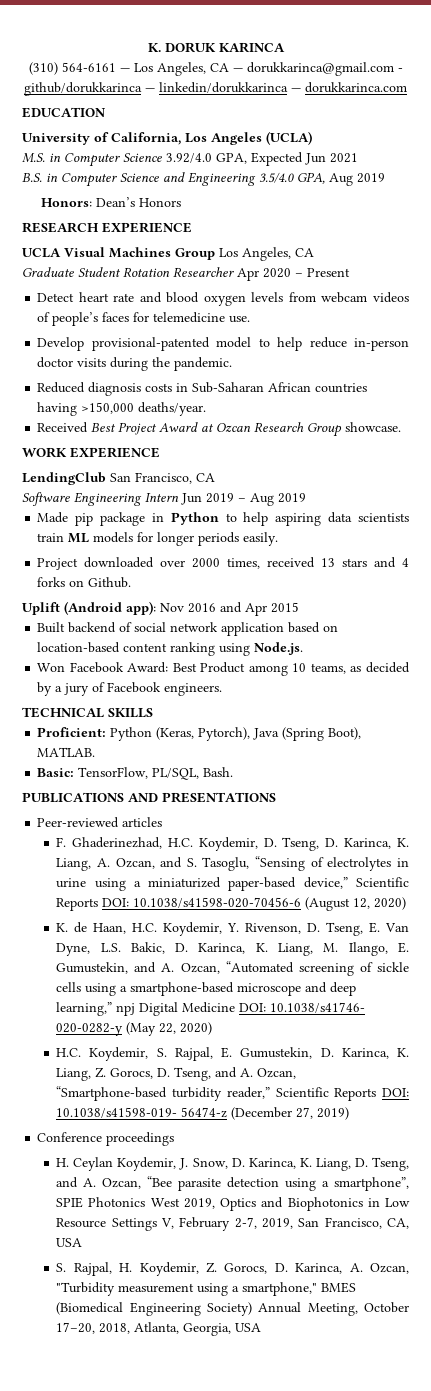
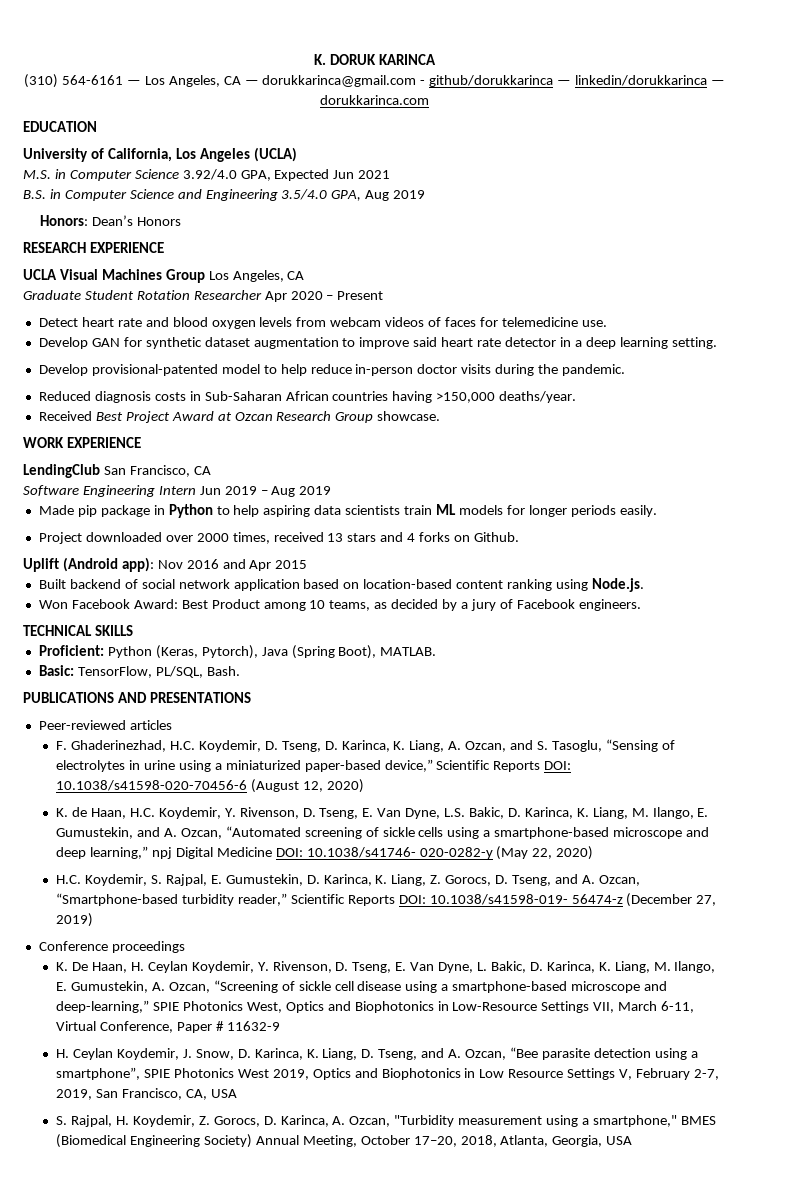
- Detect heart rate and blood oxygen levels from webcam videos of people’s faces for telemedicine use.
+ Detect heart rate and blood oxygen levels from webcam videos of faces for telemedicine use.
+ Develop GAN for synthetic dataset augmentation to improve said heart rate detector in a deep learning setting.
+ K. De Haan, H. Ceylan Koydemir, Y. Rivenson, D. Tseng, E. Van Dyne, L. Bakic, D. Karinca, K. Liang, M. Ilango, E. Gumustekin, A. Ozcan, “Screening of sickle cell disease using a smartphone-based microscope and deep-learning,” SPIE Photonics West, Optics and Biophotonics in Low-Resource Settings VII, March 6-11, Virtual Conference, Paper # 11632-9

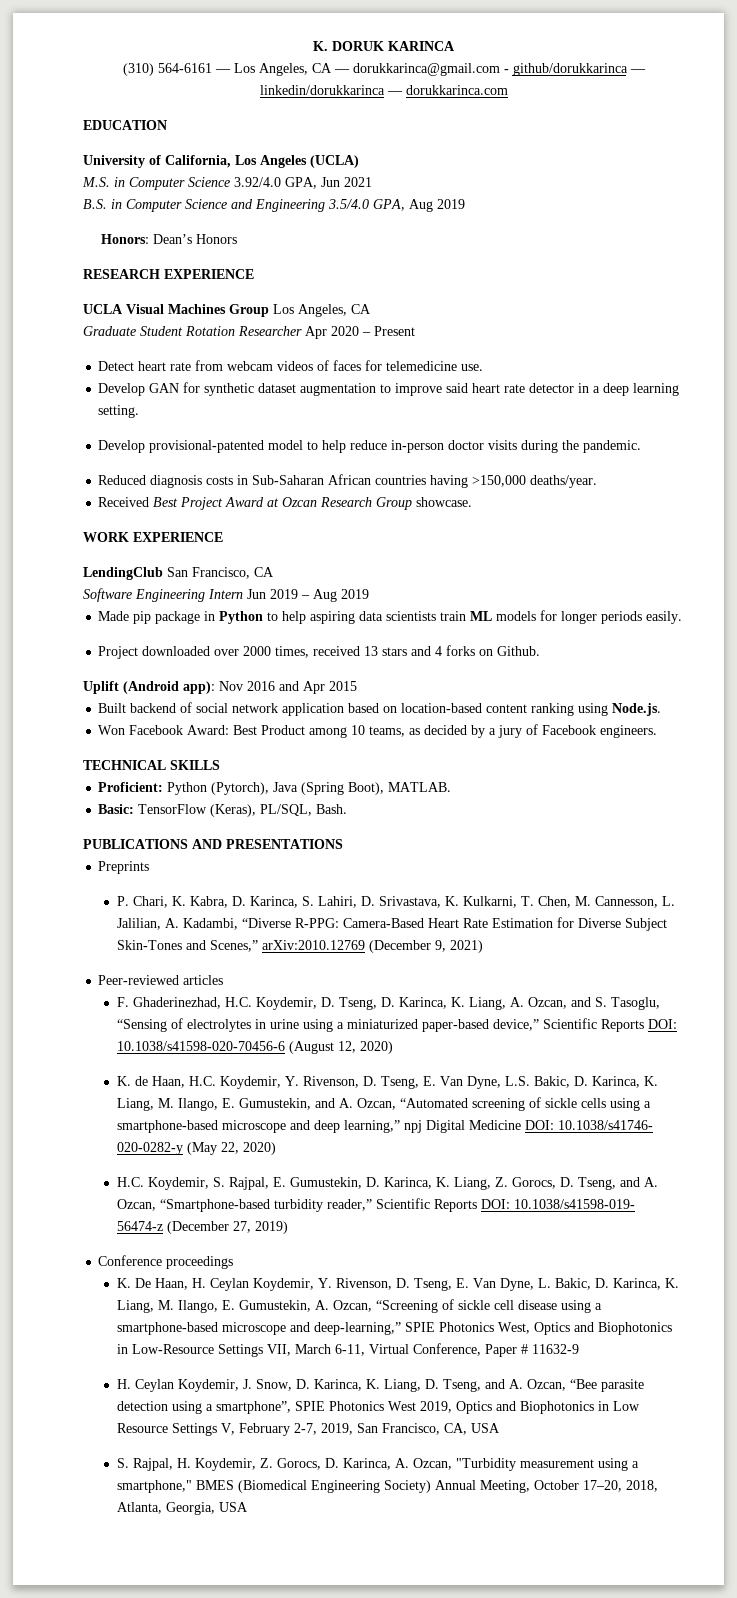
- M.S. in Computer Science 3.92/4.0 GPA, Expected Jun 2021
+ M.S. in Computer Science 3.92/4.0 GPA, Jun 2021
- Detect heart rate and blood oxygen levels from webcam videos of faces for telemedicine use.
+ Detect heart rate from webcam videos of faces for telemedicine use.
- Proficient: Python (Keras, Pytorch), Java (Spring Boot), MATLAB.
+ Proficient: Python (Pytorch), Java (Spring Boot), MATLAB.
- Basic: TensorFlow, PL/SQL, Bash.
+ Basic: TensorFlow (Keras), PL/SQL, Bash.
+ Preprints
+ P. Chari, K. Kabra, D. Karinca, S. Lahiri, D. Srivastava, K. Kulkarni, T. Chen, M. Cannesson, L. Jalilian, A. Kadambi, “Diverse R-PPG: Camera-Based Heart Rate Estimation for Diverse Subject Skin-Tones and Scenes,” arXiv:2010.12769 (December 9, 2021)

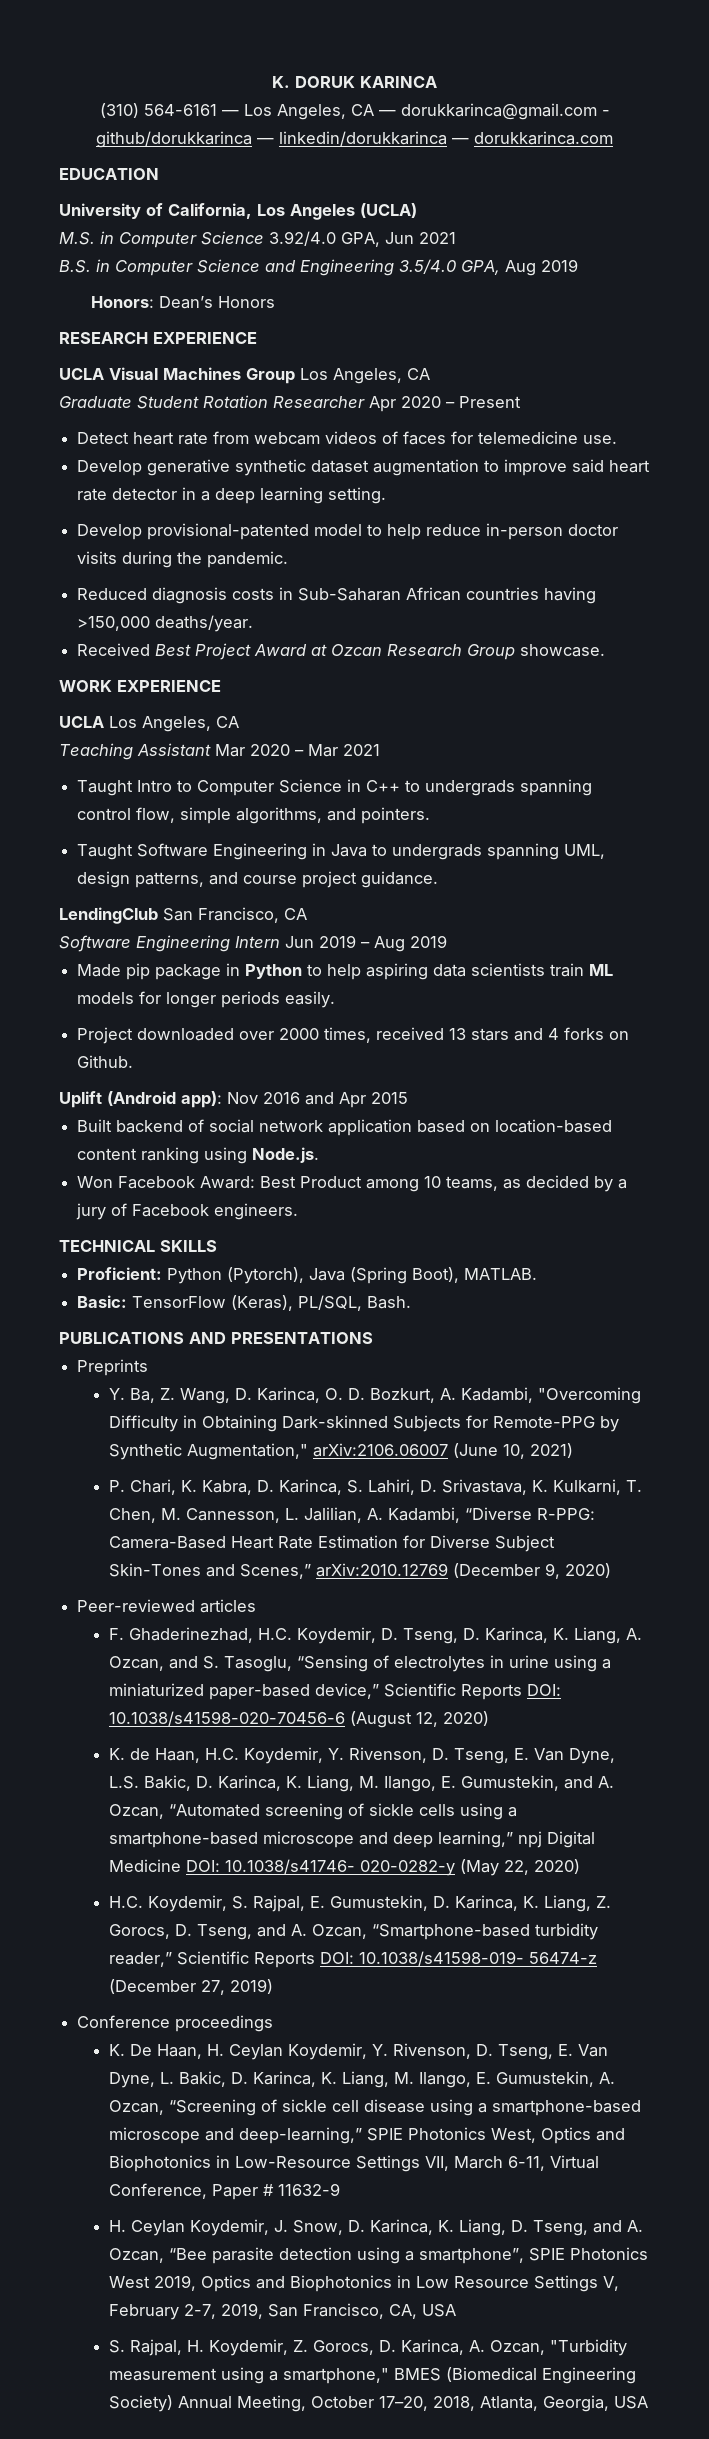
- Develop GAN for synthetic dataset augmentation to improve said heart rate detector in a deep learning setting.
+ Develop generative synthetic dataset augmentation to improve said heart rate detector in a deep learning setting.
+ UCLA Los Angeles, CA
+ Teaching Assistant Mar 2020 – Mar 2021
+ Taught Intro to Computer Science in C++ to undergrads spanning control flow, simple algorithms, and pointers.
+ Taught Software Engineering in Java to undergrads spanning UML, design patterns, and course project guidance.
+ Y. Ba, Z. Wang, D. Karinca, O. D. Bozkurt, A. Kadambi, "Overcoming Difficulty in Obtaining Dark-skinned Subjects for Remote-PPG by Synthetic Augmentation," arXiv:2106.06007 (June 10, 2021)
- P. Chari, K. Kabra, D. Karinca, S. Lahiri, D. Srivastava, K. Kulkarni, T. Chen, M. Cannesson, L. Jalilian, A. Kadambi, “Diverse R-PPG: Camera-Based Heart Rate Estimation for Diverse Subject Skin-Tones and Scenes,” arXiv:2010.12769 (December 9, 2021)
+ P. Chari, K. Kabra, D. Karinca, S. Lahiri, D. Srivastava, K. Kulkarni, T. Chen, M. Cannesson, L. Jalilian, A. Kadambi, “Diverse R-PPG: Camera-Based Heart Rate Estimation for Diverse Subject Skin-Tones and Scenes,” arXiv:2010.12769 (December 9, 2020)

